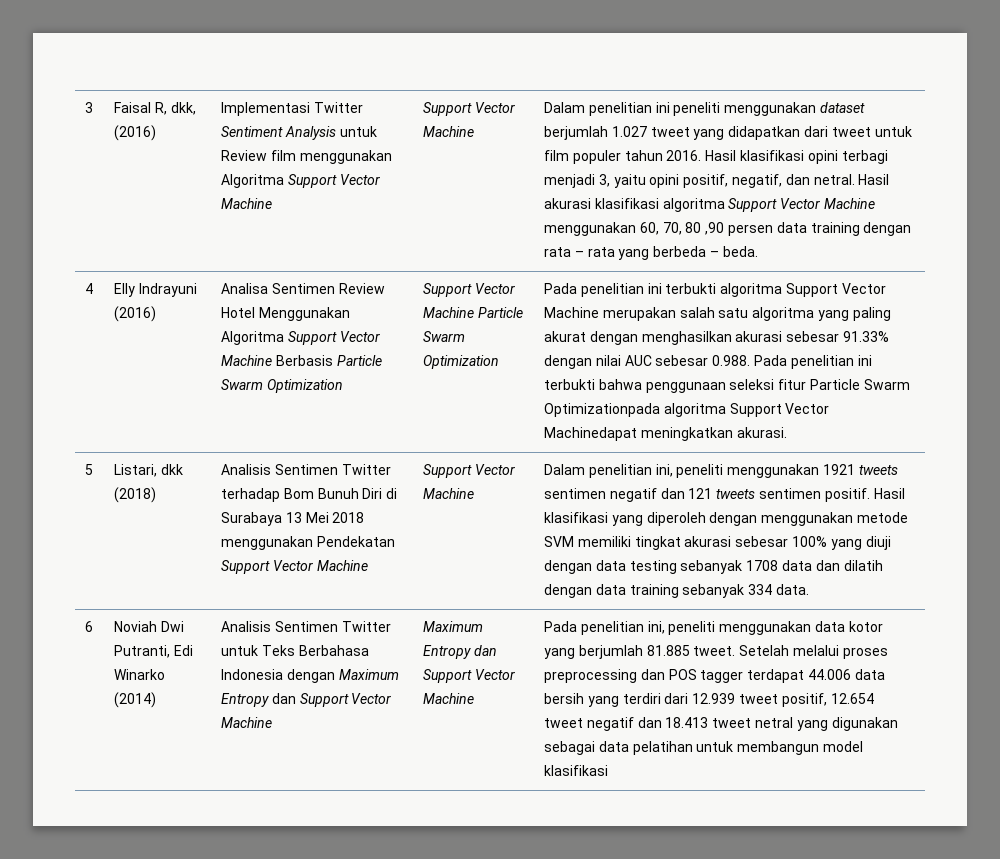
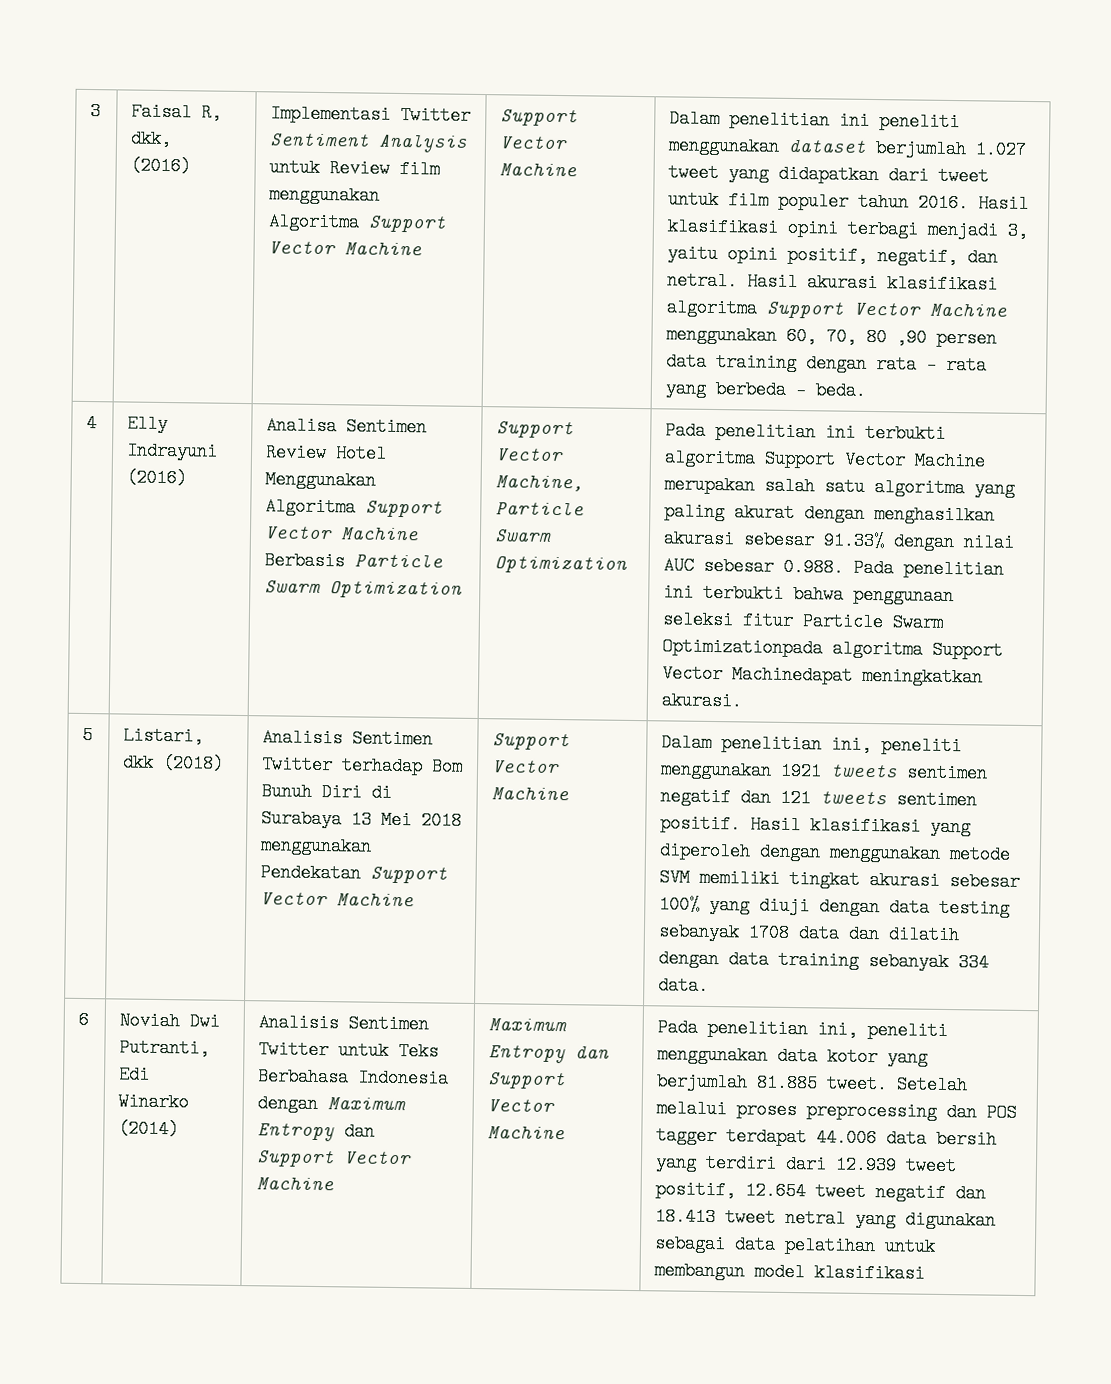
- Support Vector Machine Particle Swarm Optimization
+ Support Vector Machine, Particle Swarm Optimization

